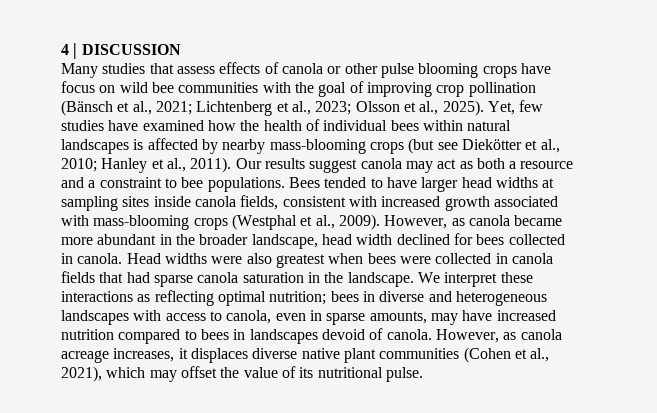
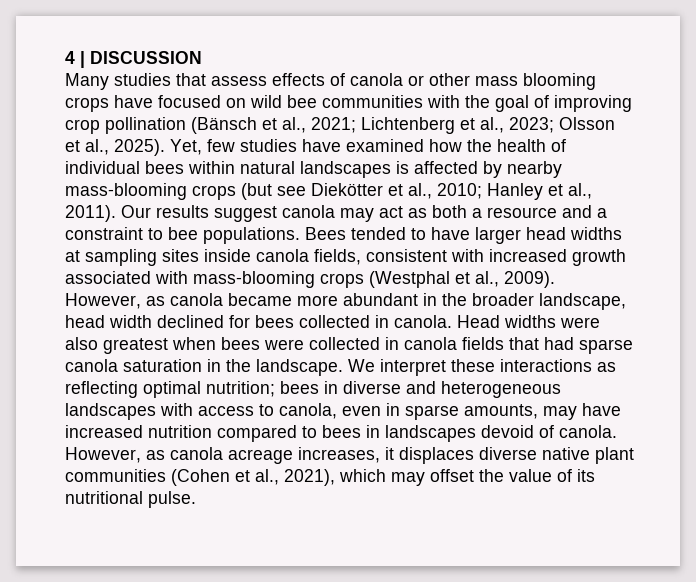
- Many studies that assess effects of canola or other pulse blooming crops have focus on wild bee communities with the goal of improving crop pollination (Bänsch et al., 2021; Lichtenberg et al., 2023; Olsson et al., 2025).
+ Many studies that assess effects of canola or other mass blooming crops have focused on wild bee communities with the goal of improving crop pollination (Bänsch et al., 2021; Lichtenberg et al., 2023; Olsson et al., 2025).

